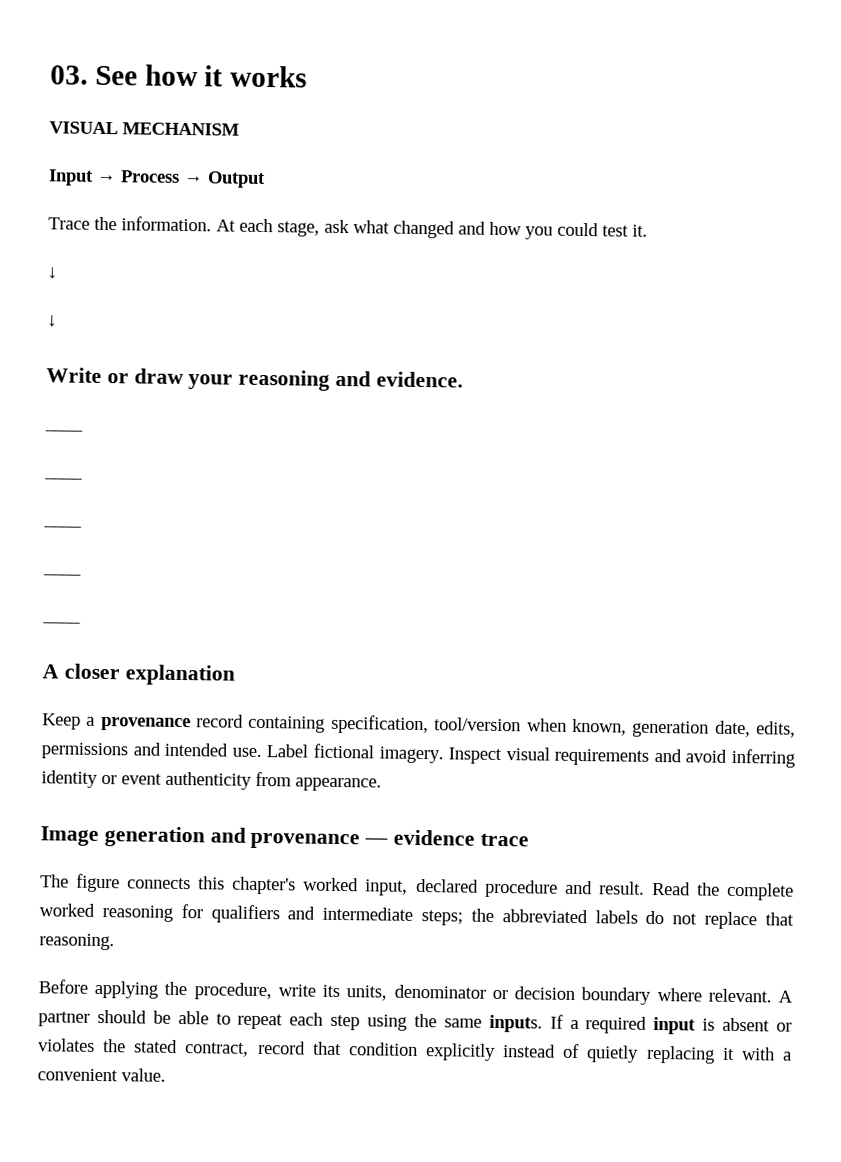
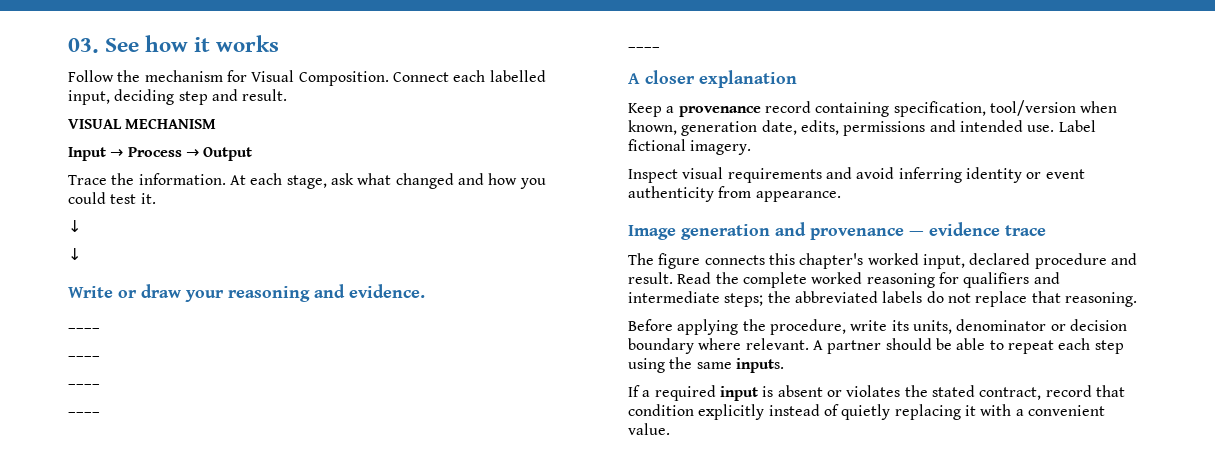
+ Follow the mechanism for Visual Composition. Connect each labelled input, deciding step and result.
- Label fictional imagery. Inspect visual requirements and avoid inferring identity or event authenticity from appearance.
+ Label fictional imagery.
+ Inspect visual requirements and avoid inferring identity or event authenticity from appearance.
- A partner should be able to repeat each step using the same inputs. If a required input is absent or violates the stated contract, record that condition explicitly instead of quietly replacing it with a convenient value.
+ A partner should be able to repeat each step using the same inputs.
+ If a required input is absent or violates the stated contract, record that condition explicitly instead of quietly replacing it with a convenient value.

